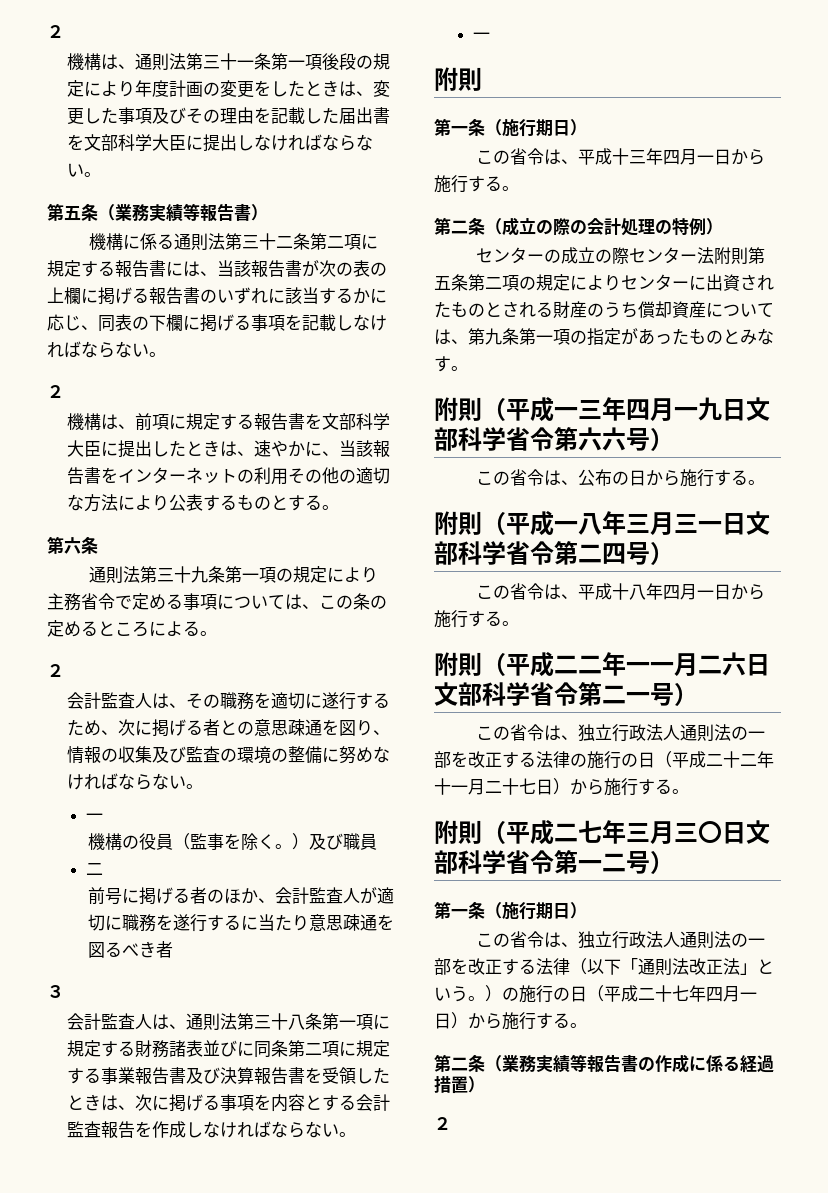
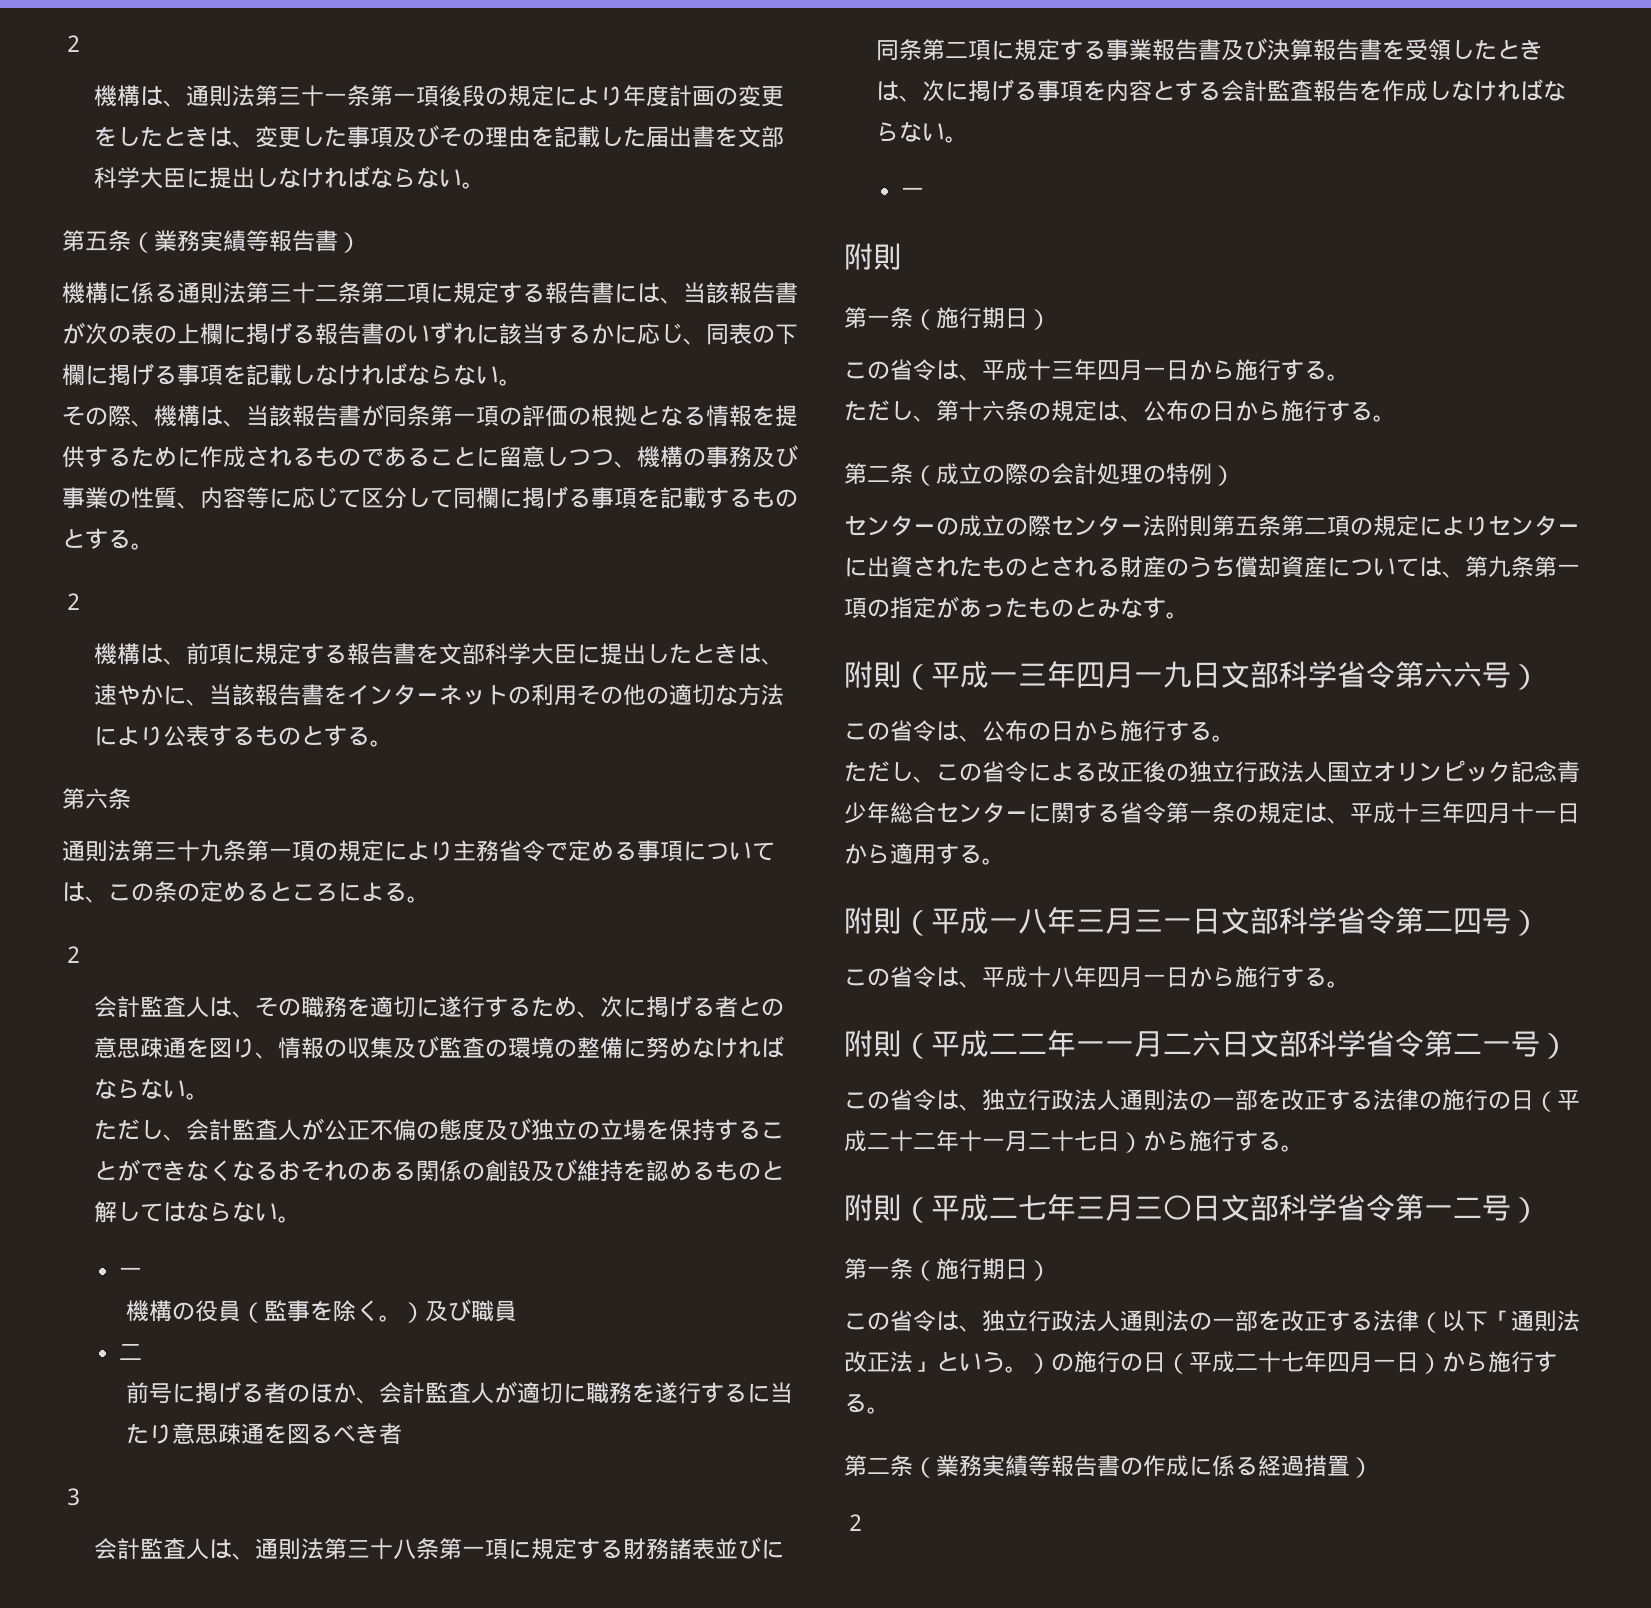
+ その際、機構は、当該報告書が同条第一項の評価の根拠となる情報を提供するために作成されるものであることに留意しつつ、機構の事務及び事業の性質、内容等に応じて区分して同欄に掲げる事項を記載するものとする。
+ ただし、会計監査人が公正不偏の態度及び独立の立場を保持することができなくなるおそれのある関係の創設及び維持を認めるものと解してはならない。
+ ただし、第十六条の規定は、公布の日から施行する。
+ ただし、この省令による改正後の独立行政法人国立オリンピック記念青少年総合センターに関する省令第一条の規定は、平成十三年四月十一日から適用する。

